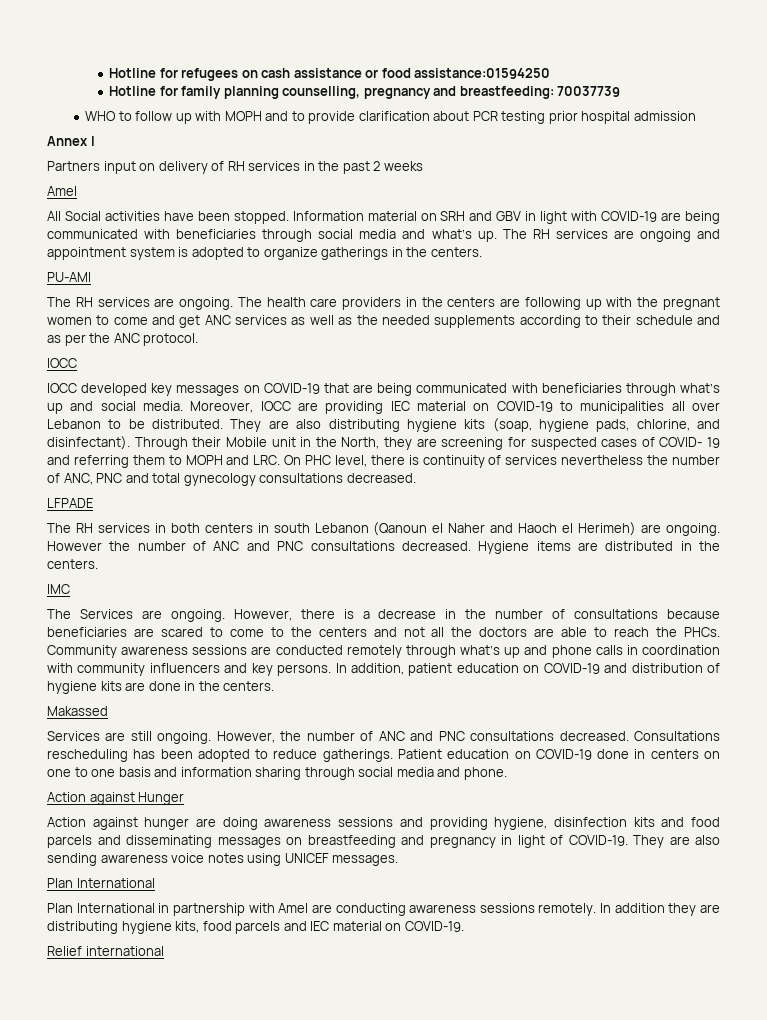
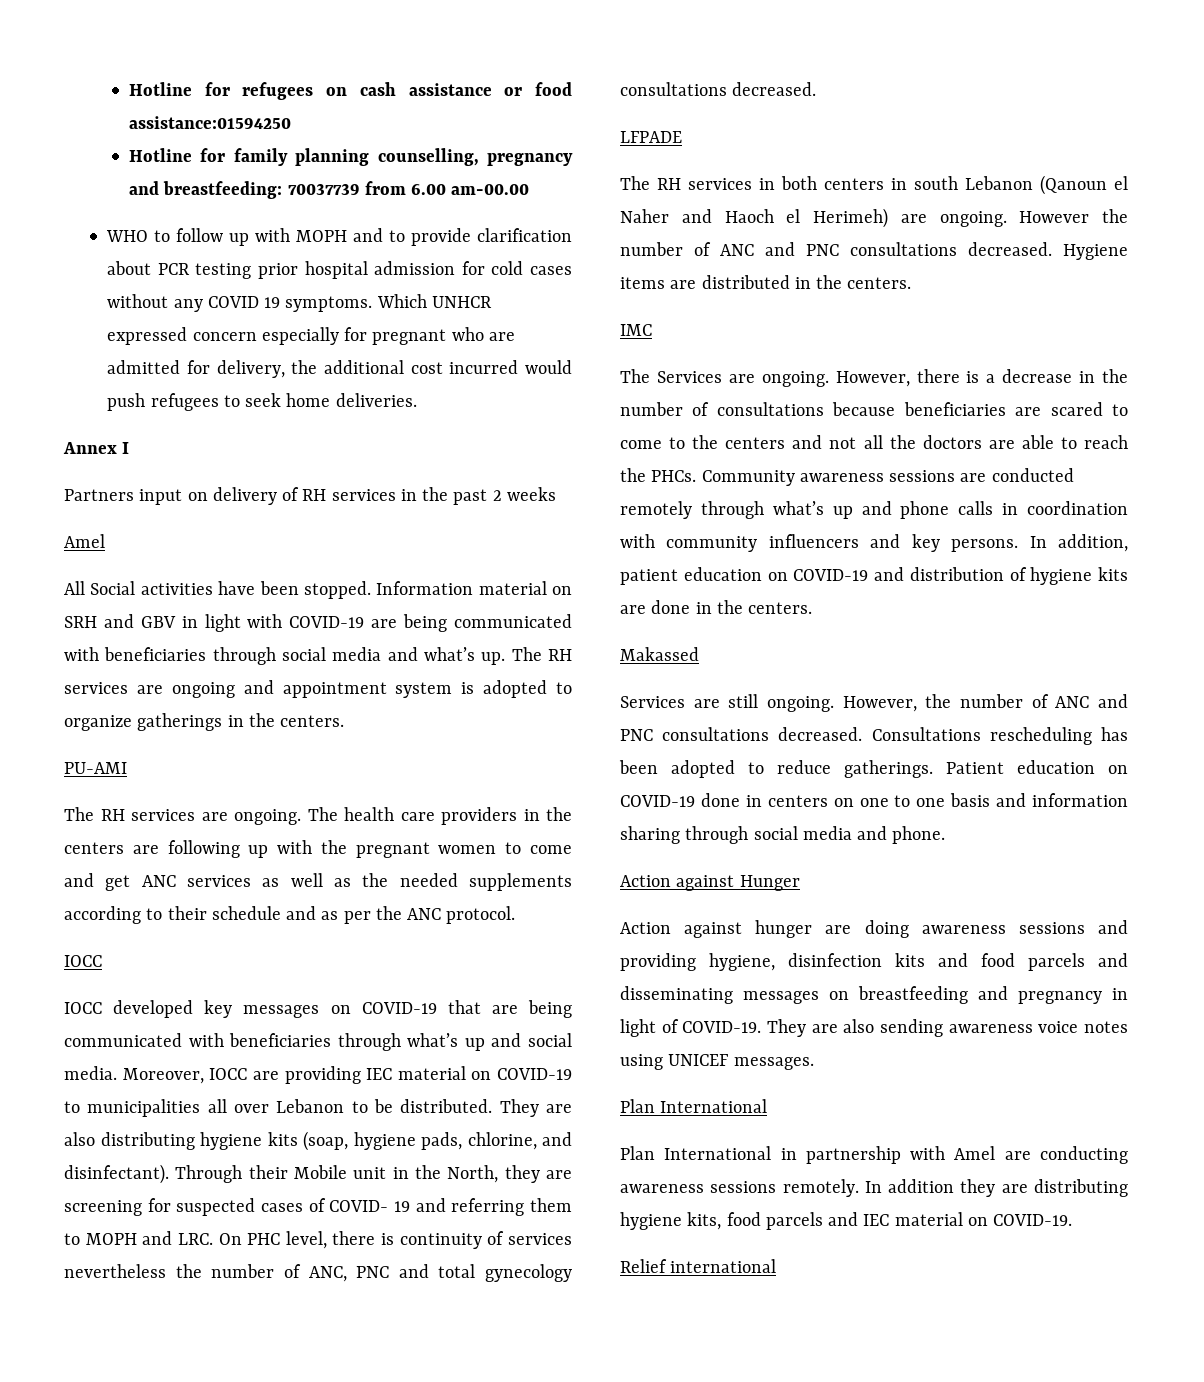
- Hotline for family planning counselling, pregnancy and breastfeeding: 70037739
+ Hotline for family planning counselling, pregnancy and breastfeeding: 70037739 from 6.00 am-00.00
- WHO to follow up with MOPH and to provide clarification about PCR testing prior hospital admission
+ WHO to follow up with MOPH and to provide clarification about PCR testing prior hospital admission for cold cases without any COVID 19 symptoms. Which UNHCR expressed concern especially for pregnant who are admitted for delivery, the additional cost incurred would push refugees to seek home deliveries.

